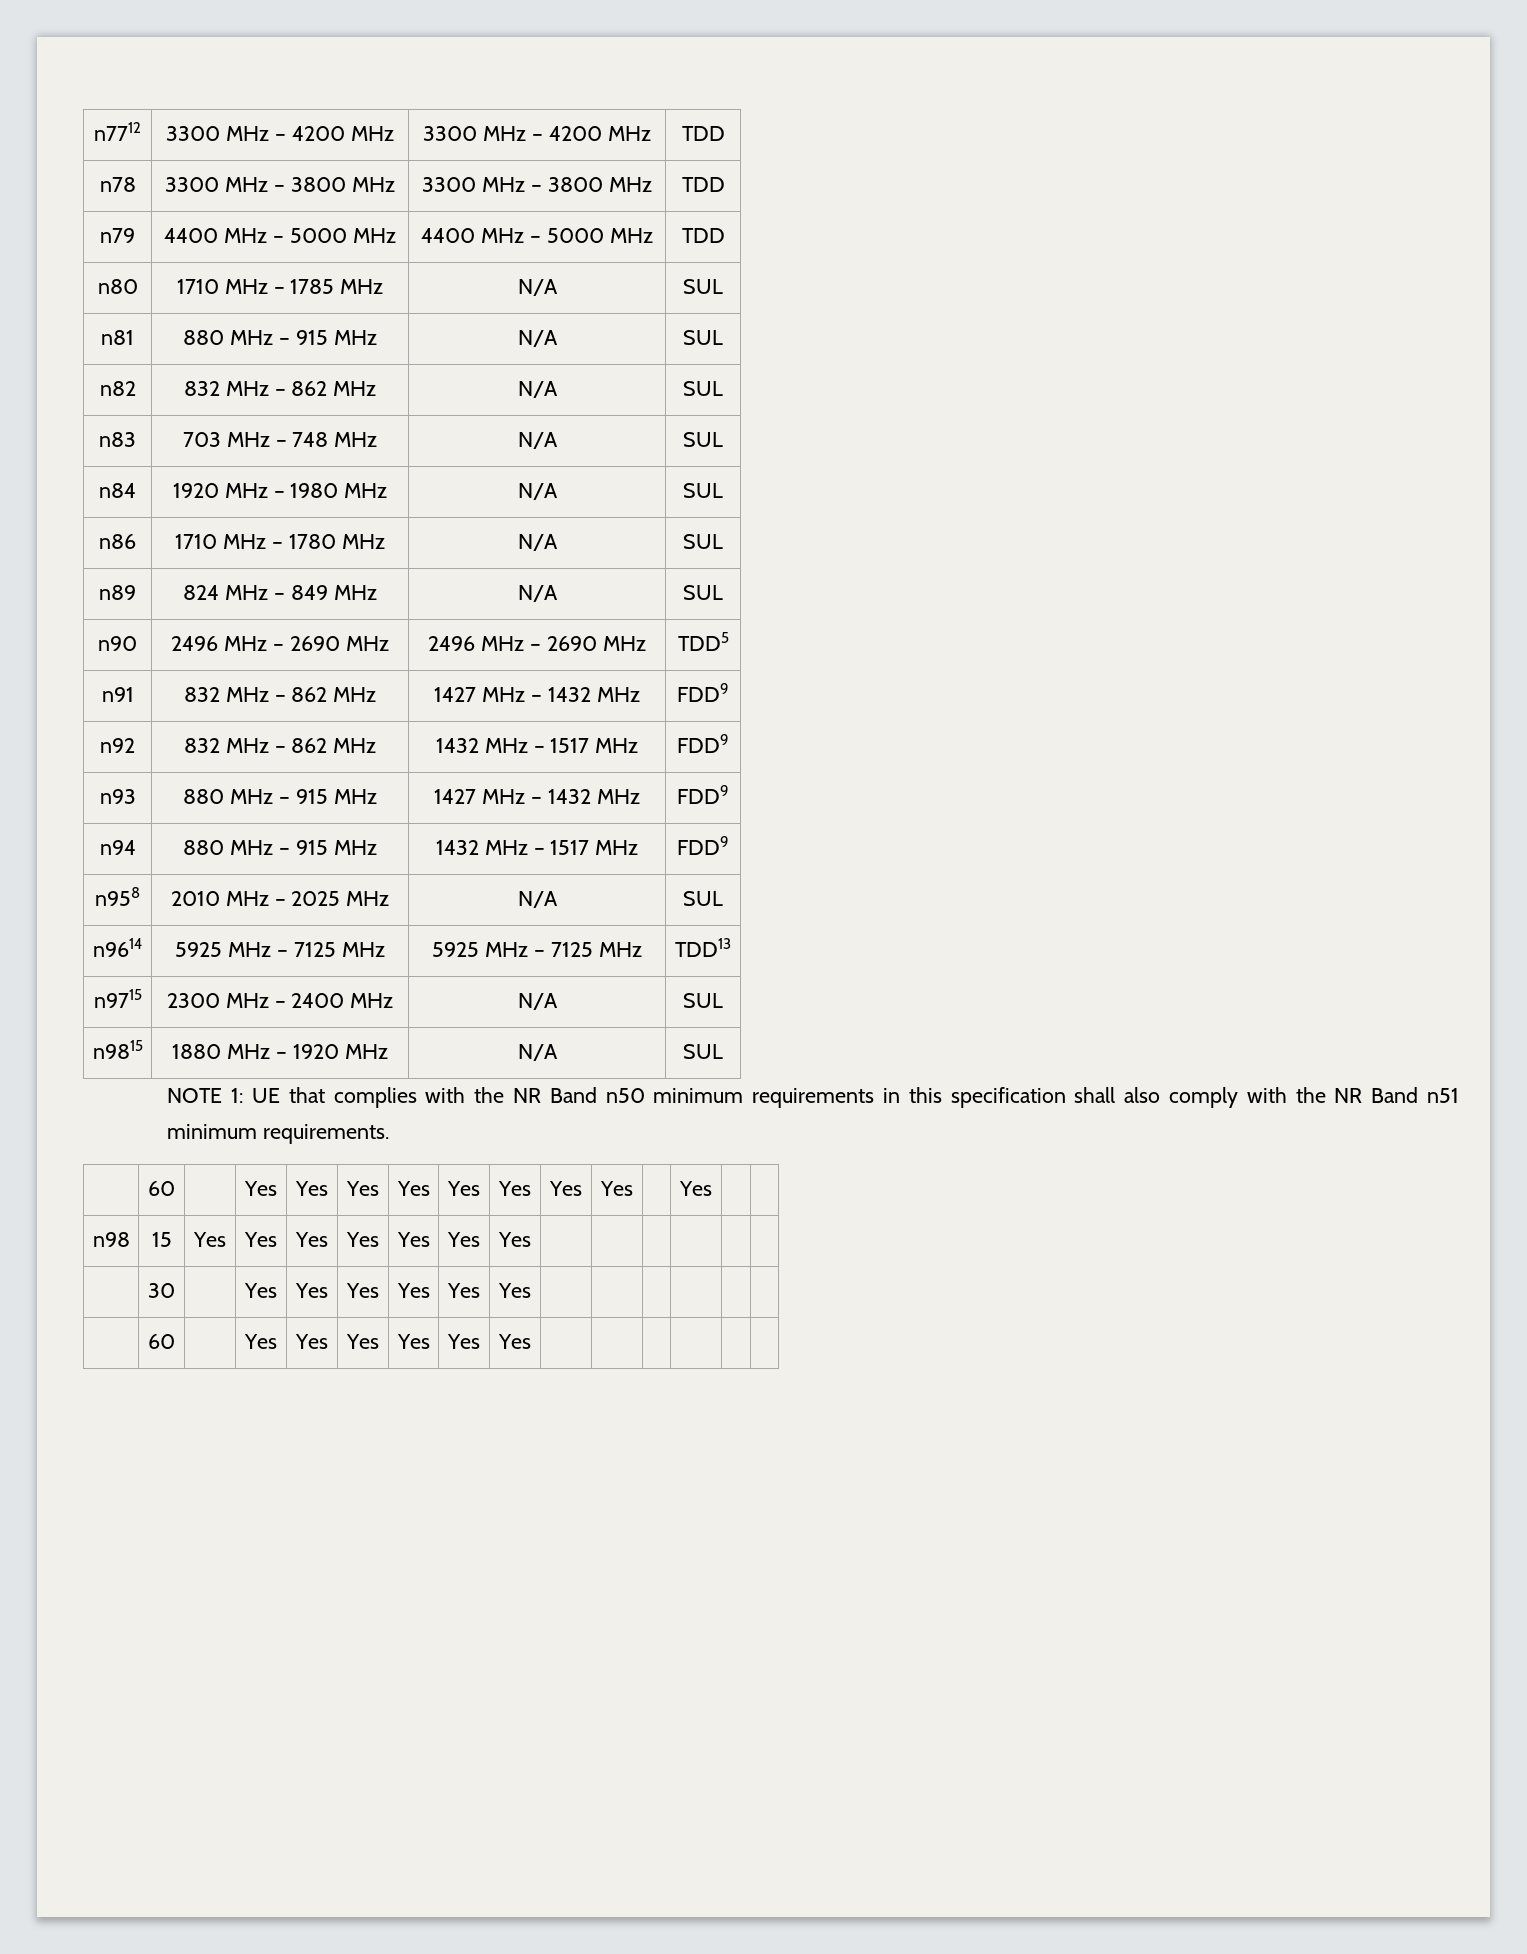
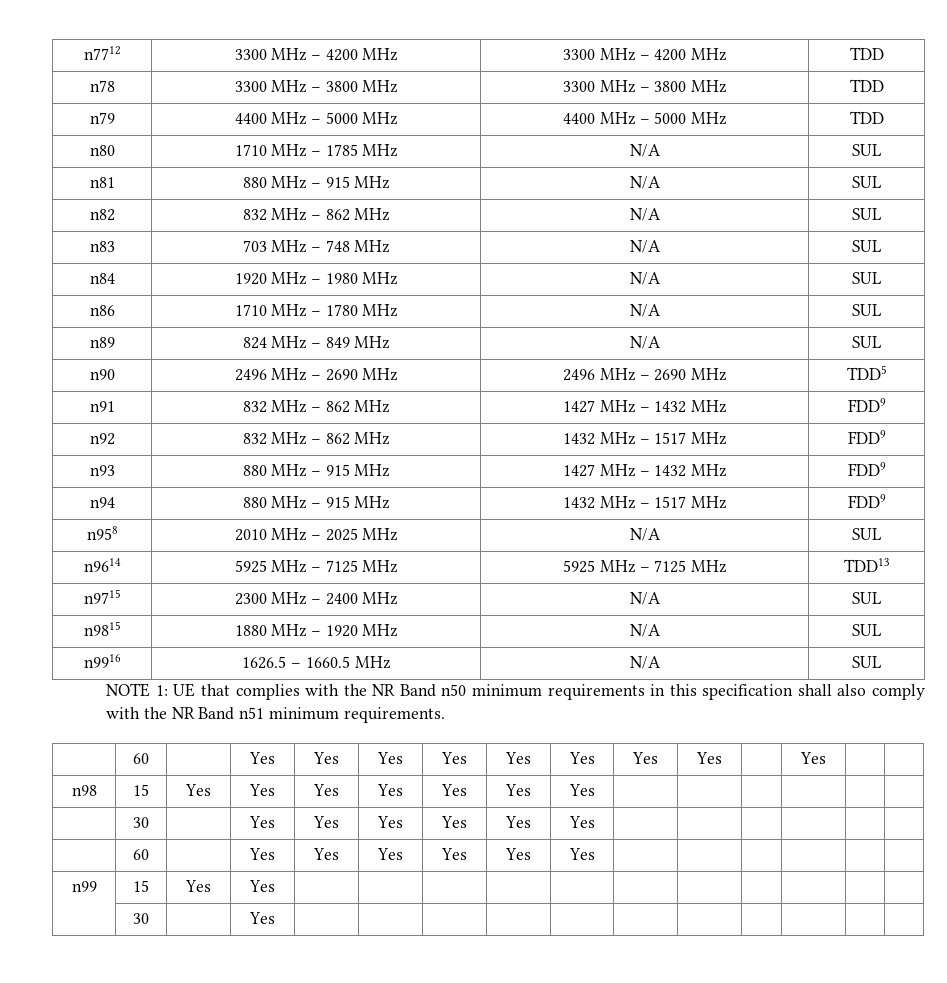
+ n9916 | 1626.5 – 1660.5 MHz | N/A | SUL
+ n99 | 15 | Yes | Yes | | | | | | | | | | |
+ | 30 | | Yes | | | | | | | | | | |

